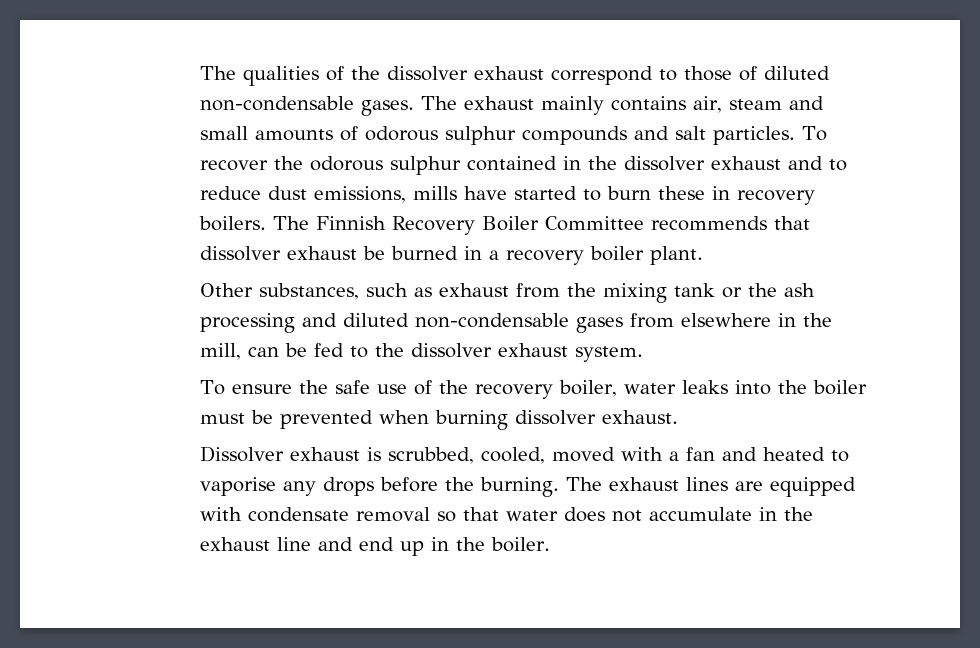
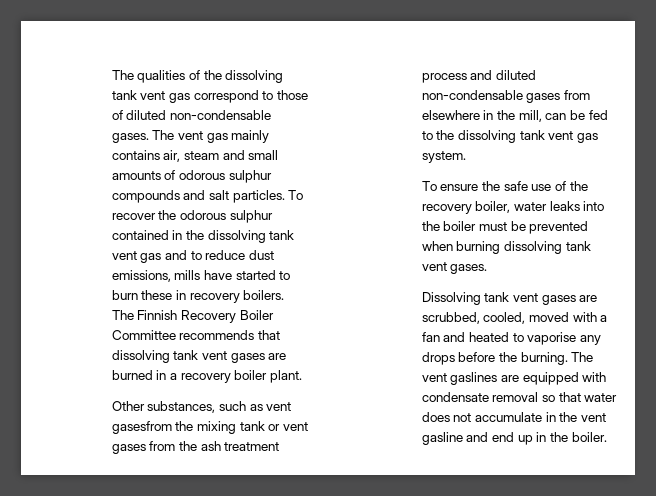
- The qualities of the dissolver exhaust correspond to those of diluted non-condensable gases.
+ The qualities of the dissolving tank vent gas correspond to those of diluted non-condensable gases.
- The exhaust mainly contains air, steam and small amounts of odorous sulphur compounds and salt particles.
+ The vent gas mainly contains air, steam and small amounts of odorous sulphur compounds and salt particles.
- To recover the odorous sulphur contained in the dissolver exhaust and to reduce dust emissions, mills have started to burn these in recovery boilers.
+ To recover the odorous sulphur contained in the dissolving tank vent gas and to reduce dust emissions, mills have started to burn these in recovery boilers.
- The Finnish Recovery Boiler Committee recommends that dissolver exhaust be burned in a recovery boiler plant.
+ The Finnish Recovery Boiler Committee recommends that dissolving tank vent gases are burned in a recovery boiler plant.
- Other substances, such as exhaust from the mixing tank or the ash processing and diluted non-condensable gases from elsewhere in the mill, can be fed to the dissolver exhaust system.
+ Other substances, such as vent gasesfrom the mixing tank or vent gases from the ash treatment process and diluted non-condensable gases from elsewhere in the mill, can be fed to the dissolving tank vent gas system.
- To ensure the safe use of the recovery boiler, water leaks into the boiler must be prevented when burning dissolver exhaust.
- Dissolver exhaust is scrubbed, cooled, moved with a fan and heated to vaporise any drops before the burning.
+ To ensure the safe use of the recovery boiler, water leaks into the boiler must be prevented when burning dissolving tank vent gases.
+ Dissolving tank vent gases are scrubbed, cooled, moved with a fan and heated to vaporise any drops before the burning.
- The exhaust lines are equipped with condensate removal so that water does not accumulate in the exhaust line and end up in the boiler.
+ The vent gaslines are equipped with condensate removal so that water does not accumulate in the vent gasline and end up in the boiler.

